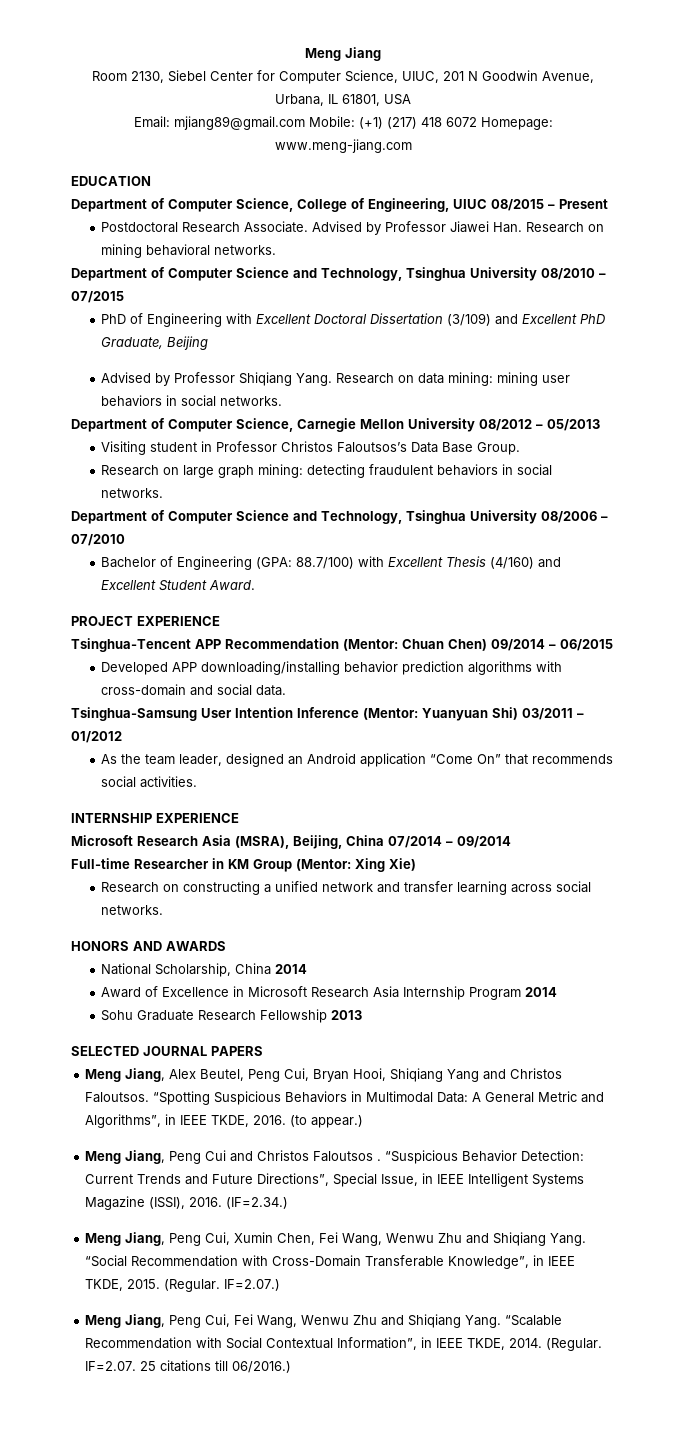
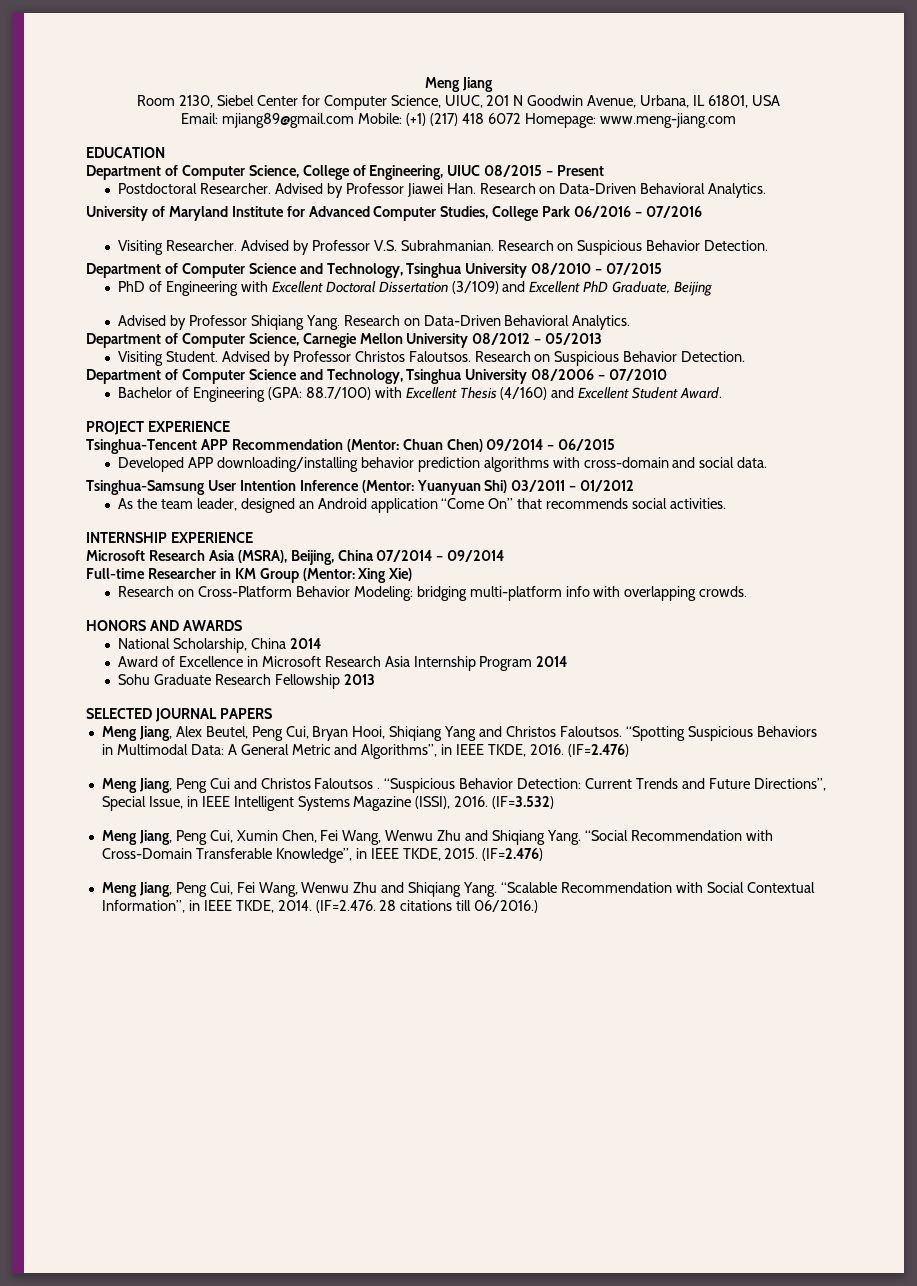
- Postdoctoral Research Associate.
+ Postdoctoral Researcher.
- Advised by Professor Jiawei Han. Research on mining behavioral networks.
+ Advised by Professor Jiawei Han. Research on Data-Driven Behavioral Analytics.
+ University of Maryland Institute for Advanced Computer Studies, College Park 06/2016 – 07/2016
+ Visiting Researcher. Advised by Professor V.S. Subrahmanian. Research on Suspicious Behavior Detection.
- Advised by Professor Shiqiang Yang. Research on data mining: mining user behaviors in social networks.
+ Advised by Professor Shiqiang Yang. Research on Data-Driven Behavioral Analytics.
- Visiting student in Professor Christos Faloutsos’s Data Base Group.
- Research on large graph mining: detecting fraudulent behaviors in social networks.
+ Visiting Student. Advised by Professor Christos Faloutsos. Research on Suspicious Behavior Detection.
- Research on constructing a unified network and transfer learning across social networks.
+ Research on Cross-Platform Behavior Modeling: bridging multi-platform info with overlapping crowds.
- “Spotting Suspicious Behaviors in Multimodal Data: A General Metric and Algorithms”, in IEEE TKDE, 2016. (to appear.)
+ “Spotting Suspicious Behaviors in Multimodal Data: A General Metric and Algorithms”, in IEEE TKDE, 2016. (IF=2.476)
- (IF=2.34.)
+ (IF=3.532)
- “Social Recommendation with Cross-Domain Transferable Knowledge”, in IEEE TKDE, 2015. (Regular. IF=2.07.)
+ “Social Recommendation with Cross-Domain Transferable Knowledge”, in IEEE TKDE, 2015. (IF=2.476)
- (Regular. IF=2.07. 25 citations till 06/2016.)
+ (IF=2.476. 28 citations till 06/2016.)

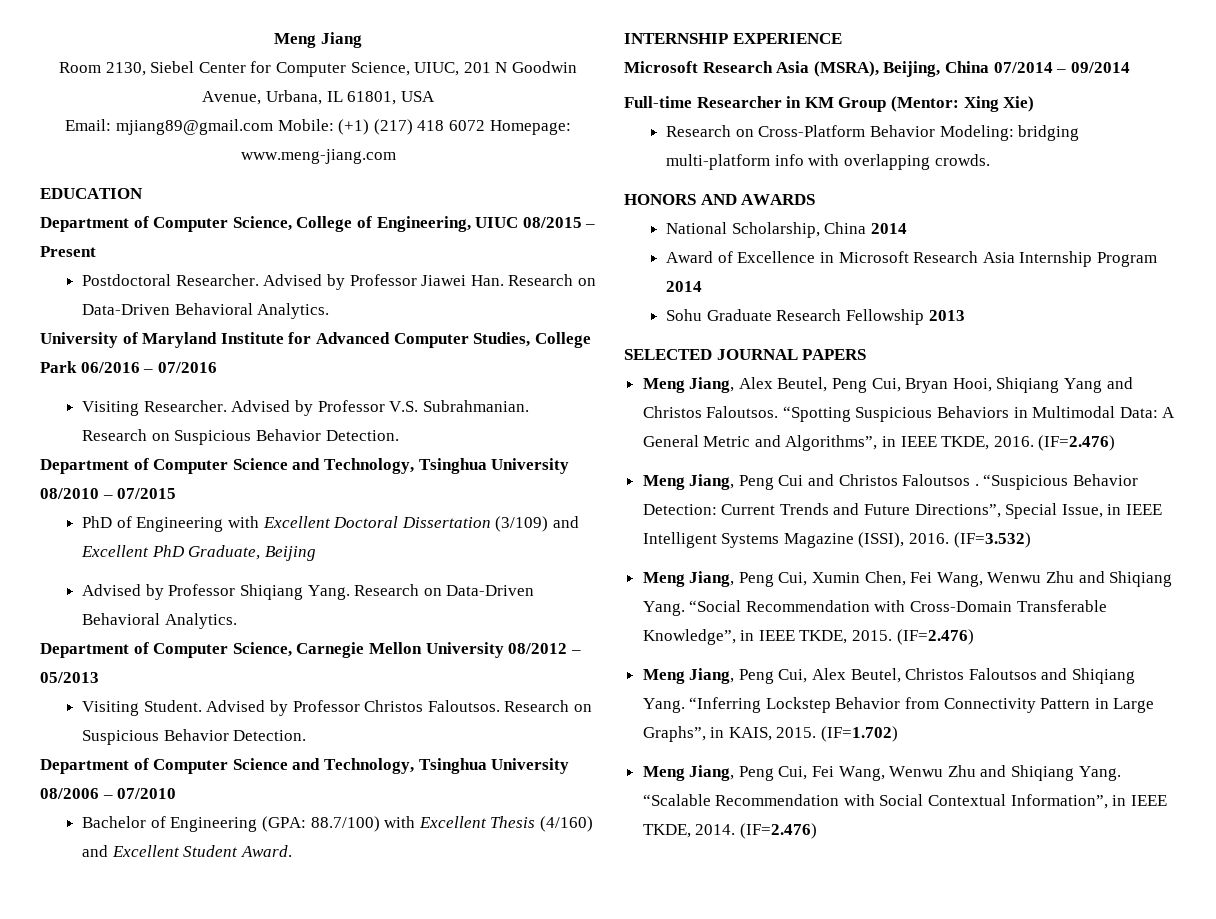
- PROJECT EXPERIENCE
- Tsinghua-Tencent APP Recommendation (Mentor: Chuan Chen) 09/2014 – 06/2015
- Developed APP downloading/installing behavior prediction algorithms with cross-domain and social data.
- Tsinghua-Samsung User Intention Inference (Mentor: Yuanyuan Shi) 03/2011 – 01/2012
- As the team leader, designed an Android application “Come On” that recommends social activities.
+ Meng Jiang, Peng Cui, Alex Beutel, Christos Faloutsos and Shiqiang Yang. “Inferring Lockstep Behavior from Connectivity Pattern in Large Graphs”, in KAIS, 2015. (IF=1.702)
- “Scalable Recommendation with Social Contextual Information”, in IEEE TKDE, 2014. (IF=2.476. 28 citations till 06/2016.)
+ “Scalable Recommendation with Social Contextual Information”, in IEEE TKDE, 2014. (IF=2.476)

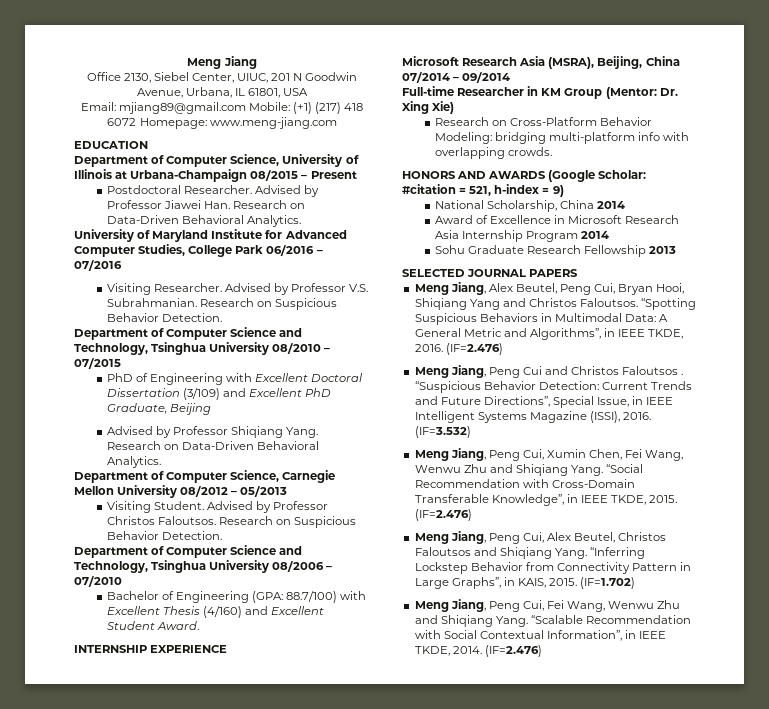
- Room 2130, Siebel Center for Computer Science, UIUC, 201 N Goodwin Avenue, Urbana, IL 61801, USA
+ Office 2130, Siebel Center, UIUC, 201 N Goodwin Avenue, Urbana, IL 61801, USA
- Department of Computer Science, College of Engineering, UIUC 08/2015 – Present
+ Department of Computer Science, University of Illinois at Urbana-Champaign 08/2015 – Present
- Full-time Researcher in KM Group (Mentor: Xing Xie)
+ Full-time Researcher in KM Group (Mentor: Dr. Xing Xie)
- HONORS AND AWARDS
+ HONORS AND AWARDS (Google Scholar: #citation = 521, h-index = 9)

